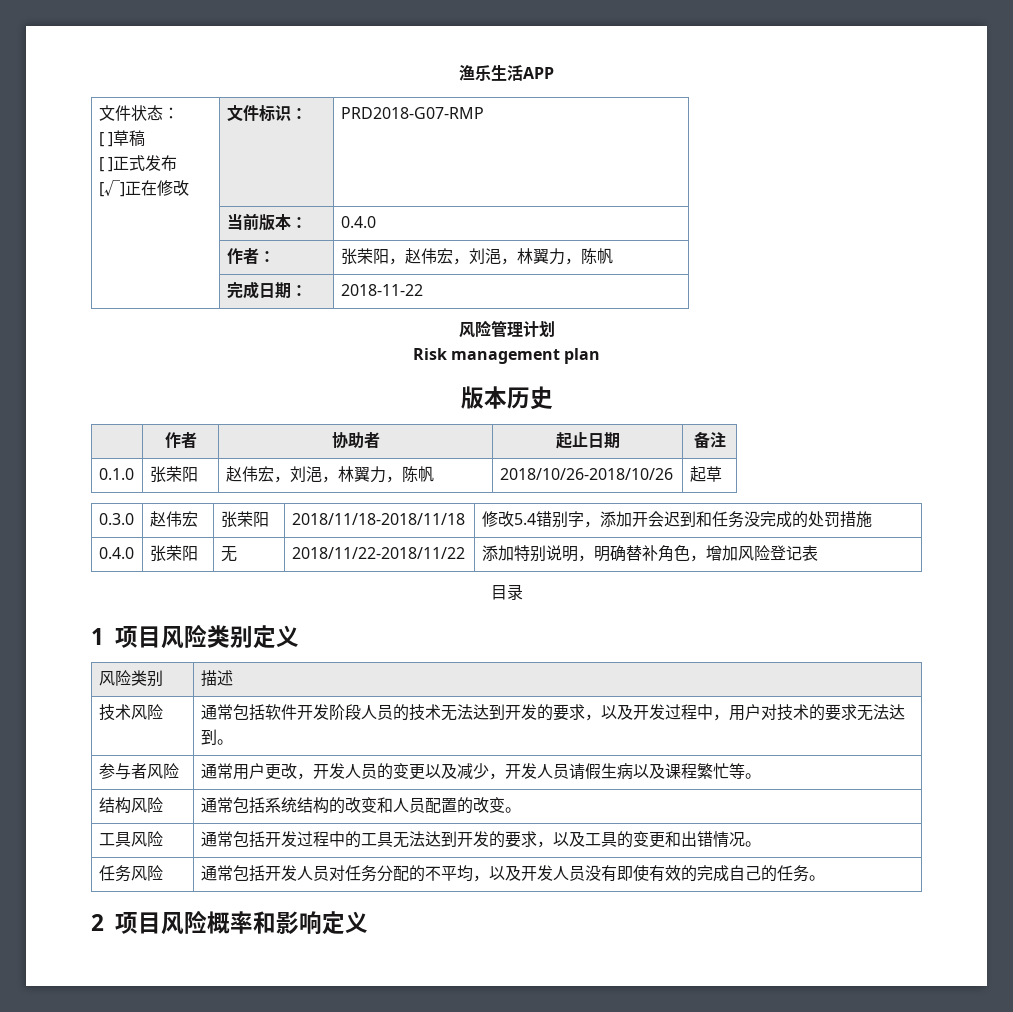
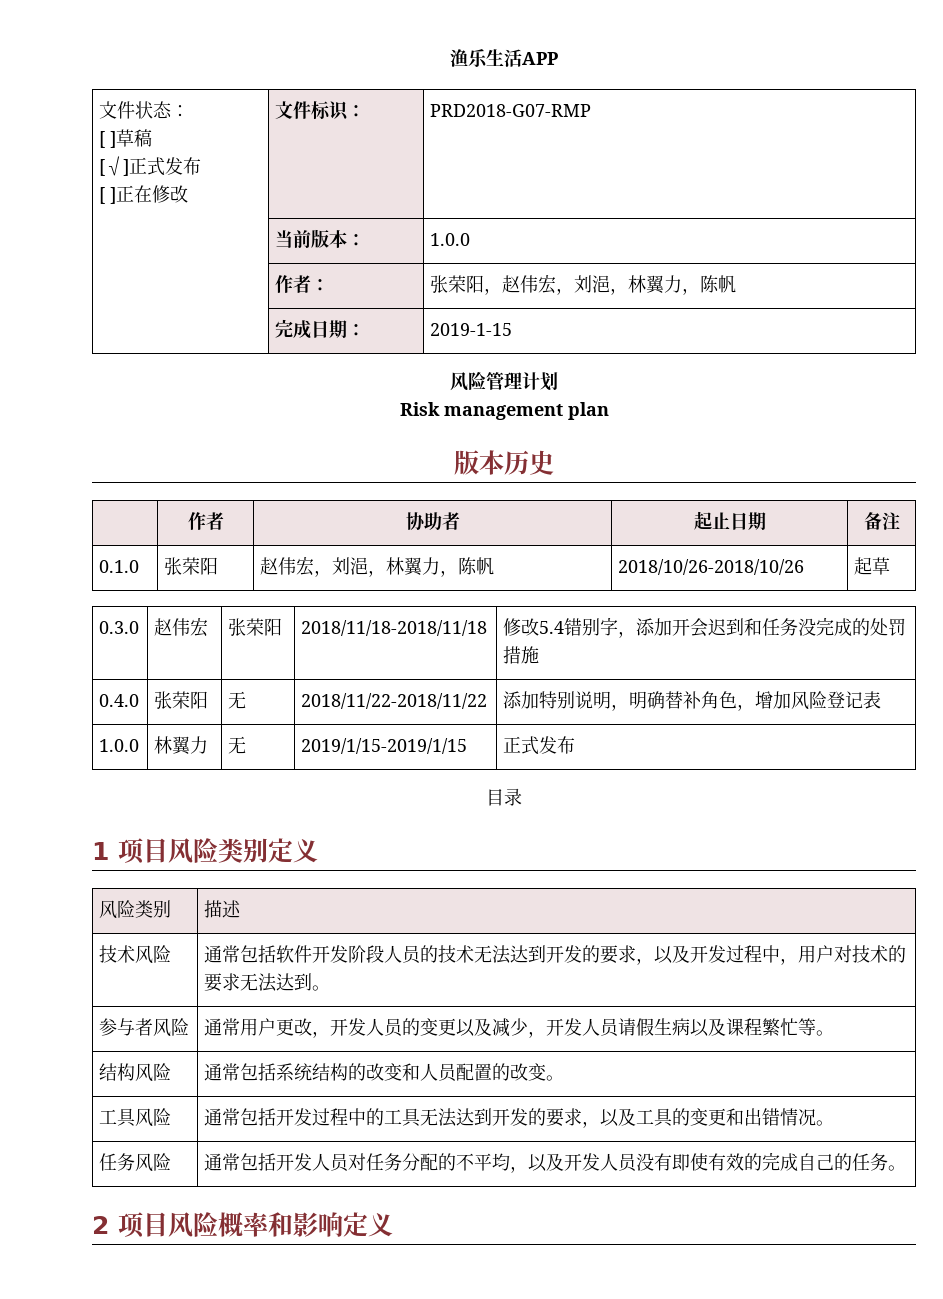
  文件状态：
  [ ]草稿
- [ ]正式发布
- [√]正在修改 | 文件标识： | PRD2018-G07-RMP
+ [√]正式发布
+ [ ]正在修改 | 文件标识： | PRD2018-G07-RMP
- | 当前版本： | 0.4.0
+ | 当前版本： | 1.0.0
- | 完成日期： | 2018-11-22
+ | 完成日期： | 2019-1-15
+ 1.0.0 | 林翼力 | 无 | 2019/1/15-2019/1/15 | 正式发布

